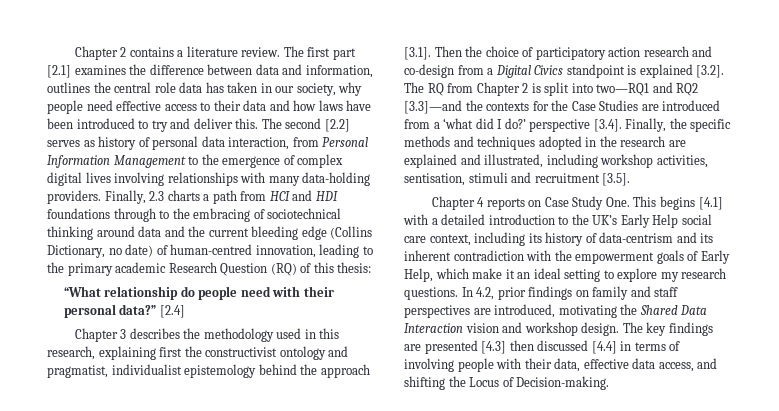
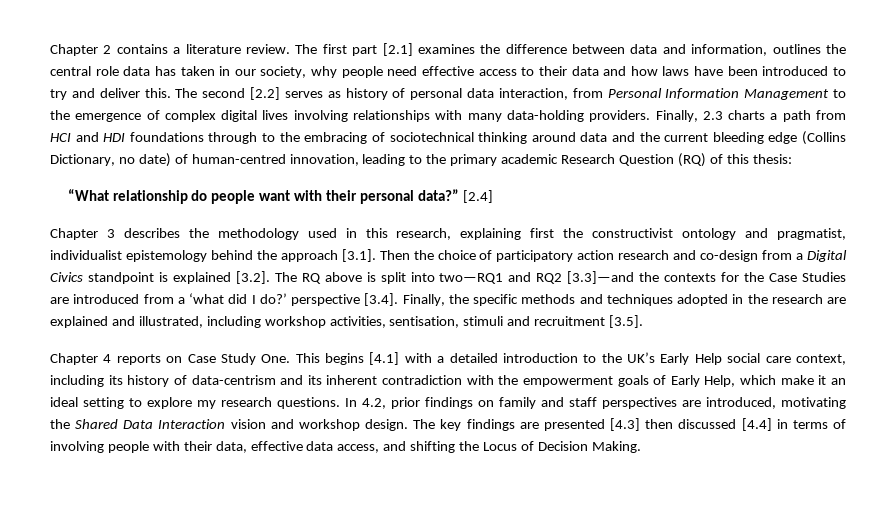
- “What relationship do people need with their personal data?”
+ “What relationship do people want with their personal data?”
- Chapter 3 describes the methodology used in this research, explaining first the constructivist ontology and pragmatist, individualist epistemology behind the approach [3.1]. Then the choice of participatory action research and co-design from a Digital Civics standpoint is explained [3.2]. The RQ from Chapter 2 is split into two—RQ1 and RQ2 [3.3]—and the contexts for the Case Studies are introduced from a ‘what did I do?’ perspective [3.4]. Finally, the specific methods and techniques adopted in the research are explained and illustrated, including workshop activities, sentisation, stimuli and recruitment [3.5].
+ Chapter 3 describes the methodology used in this research, explaining first the constructivist ontology and pragmatist, individualist epistemology behind the approach [3.1]. Then the choice of participatory action research and co-design from a Digital Civics standpoint is explained [3.2]. The RQ above is split into two—RQ1 and RQ2 [3.3]—and the contexts for the Case Studies are introduced from a ‘what did I do?’ perspective [3.4]. Finally, the specific methods and techniques adopted in the research are explained and illustrated, including workshop activities, sentisation, stimuli and recruitment [3.5].
- The key findings are presented [4.3] then discussed [4.4] in terms of involving people with their data, effective data access, and shifting the Locus of Decision-making.
+ The key findings are presented [4.3] then discussed [4.4] in terms of involving people with their data, effective data access, and shifting the Locus of Decision Making.

